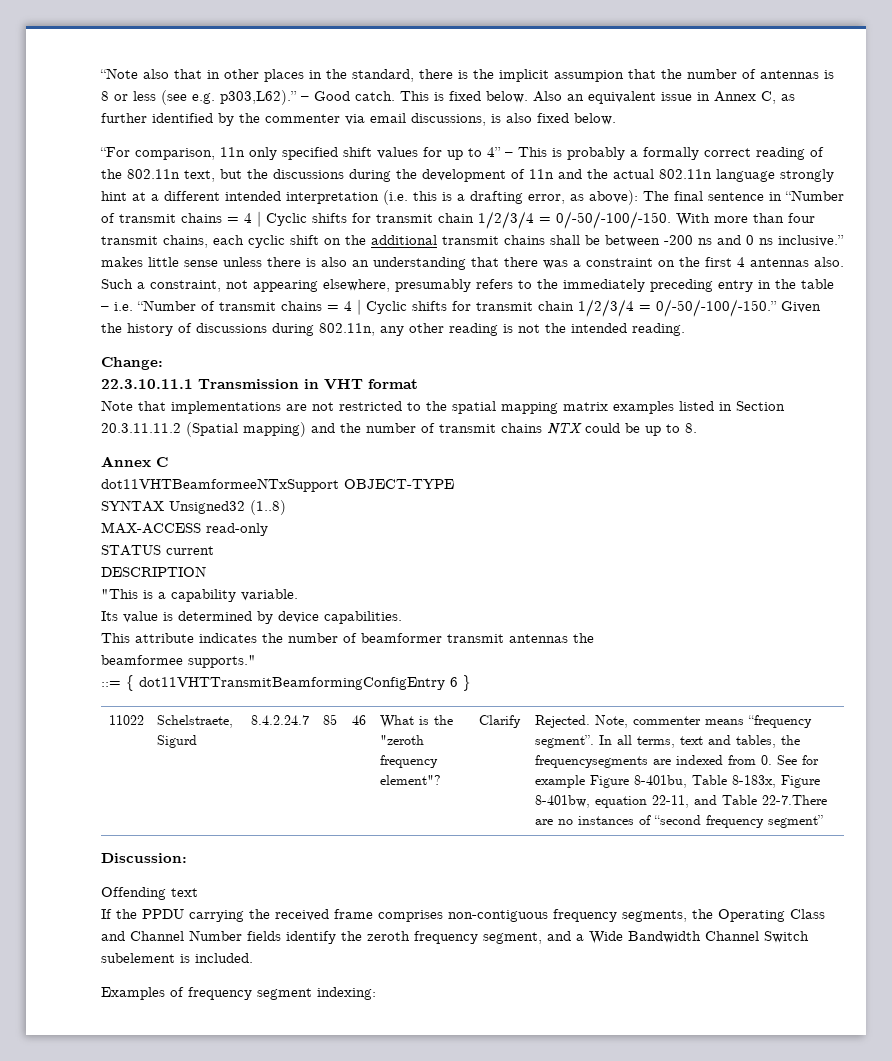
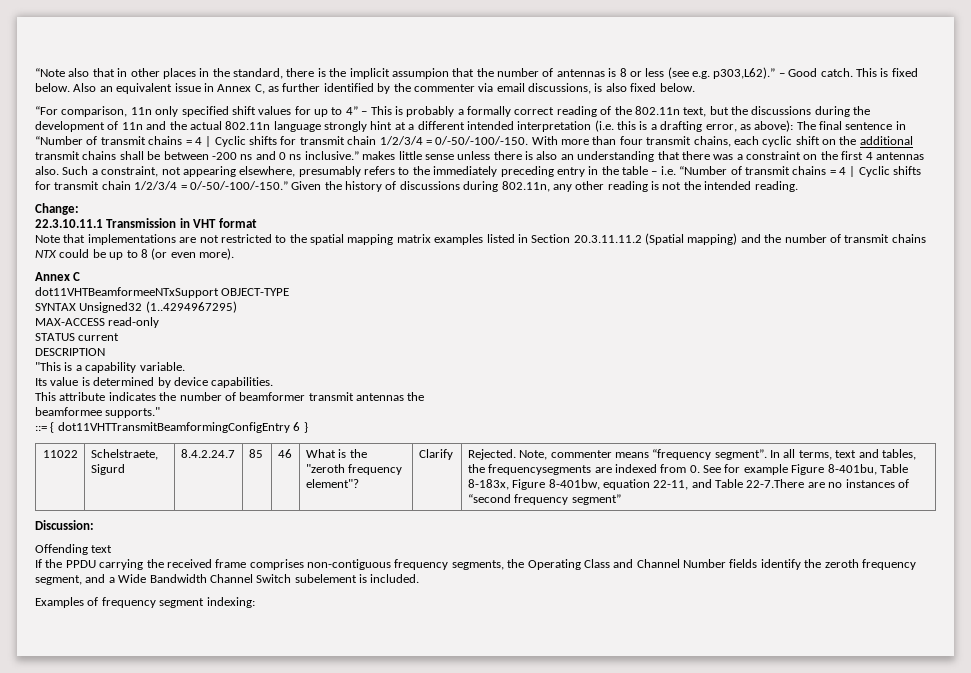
- Note that implementations are not restricted to the spatial mapping matrix examples listed in Section 20.3.11.11.2 (Spatial mapping) and the number of transmit chains NTX could be up to 8.
+ Note that implementations are not restricted to the spatial mapping matrix examples listed in Section 20.3.11.11.2 (Spatial mapping) and the number of transmit chains NTX could be up to 8 (or even more).
- SYNTAX Unsigned32 (1..8)
+ SYNTAX Unsigned32 (1..4294967295)

